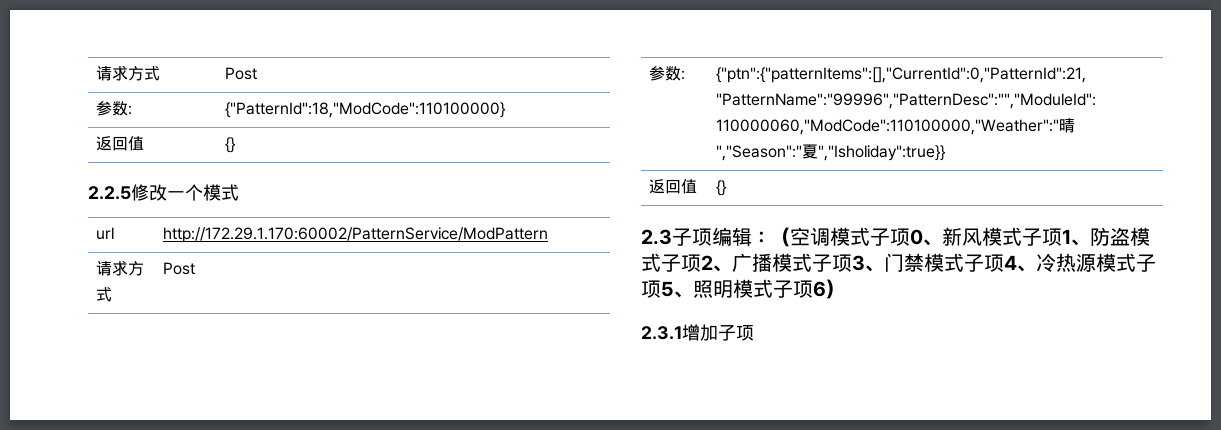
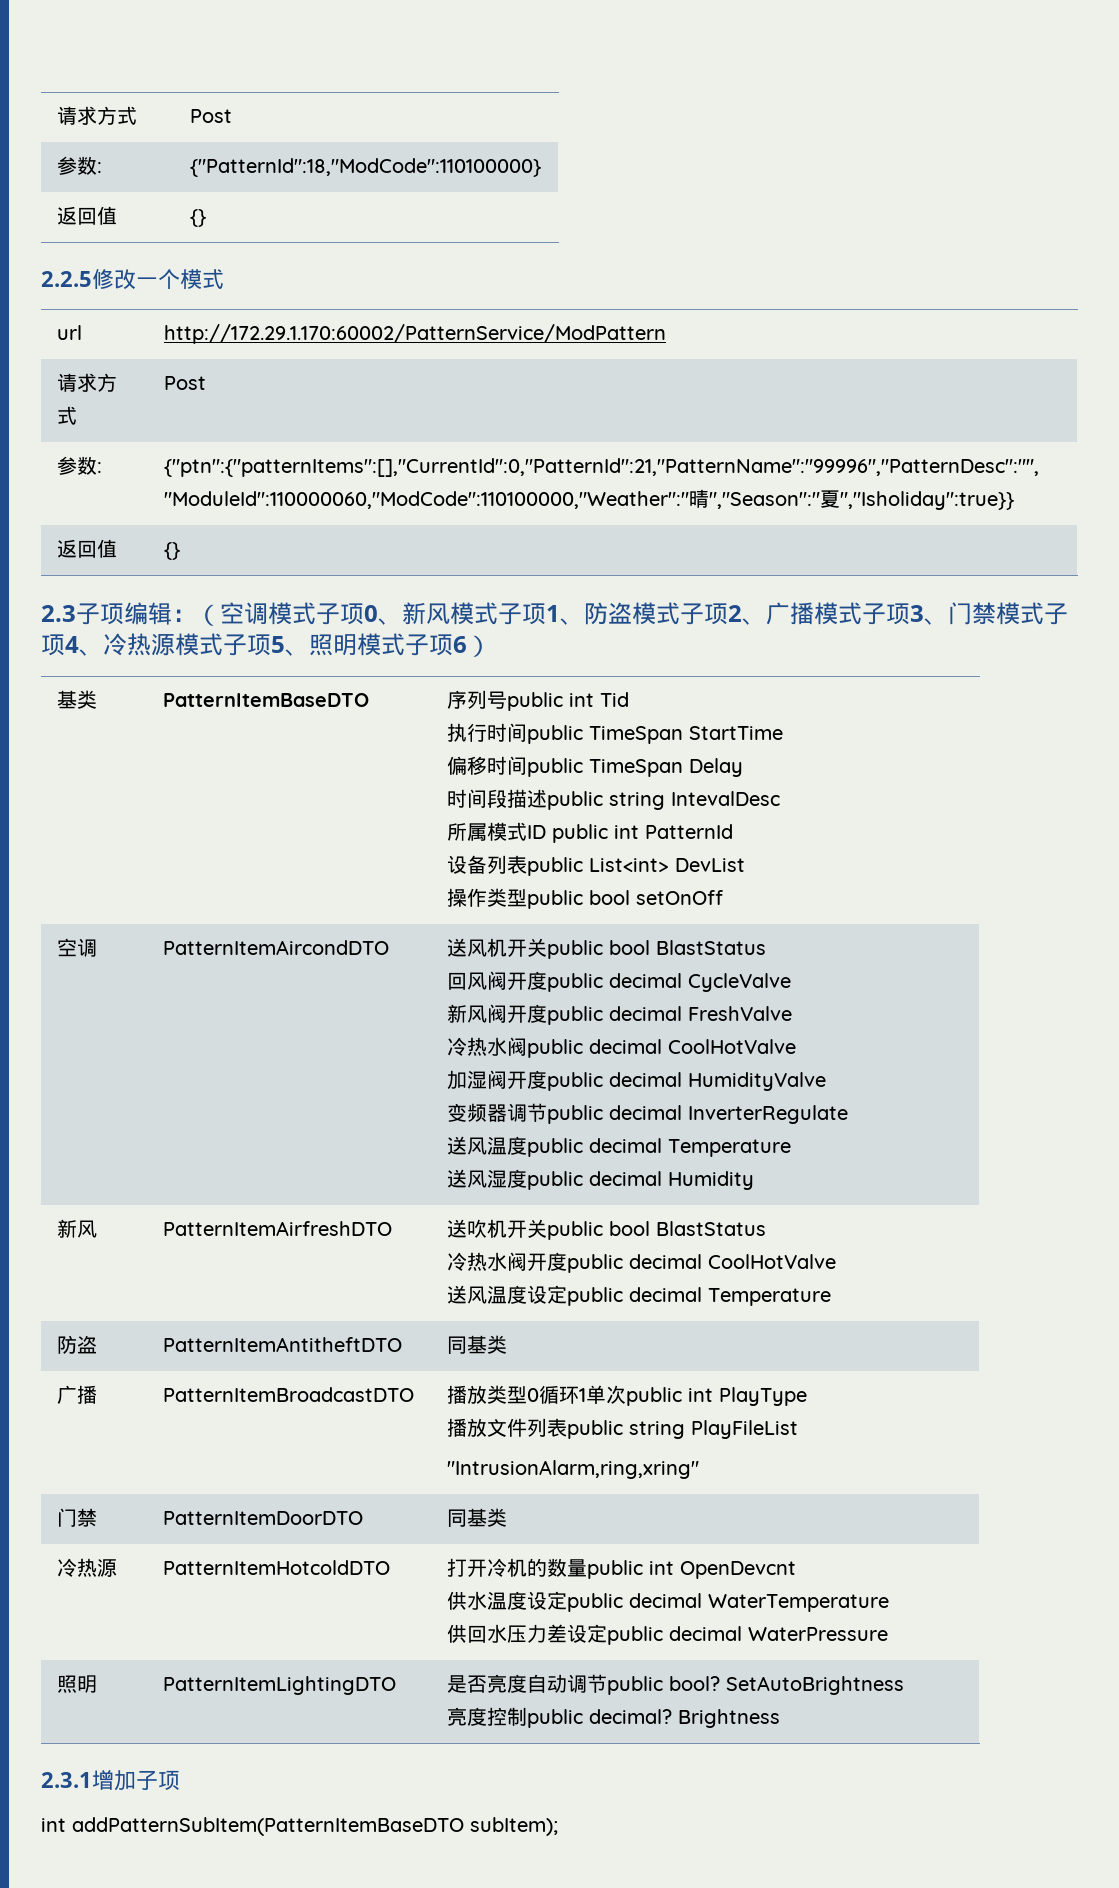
+ 基类 | PatternItemBaseDTO | 序列号public int Tid
+ 执行时间public TimeSpan StartTime
+ 偏移时间public TimeSpan Delay
+ 时间段描述public string IntevalDesc
+ 所属模式ID public int PatternId
+ 设备列表public List<int> DevList
+ 操作类型public bool setOnOff
+ 空调 | PatternItemAircondDTO | 送风机开关public bool BlastStatus
+ 回风阀开度public decimal CycleValve
+ 新风阀开度public decimal FreshValve
+ 冷热水阀public decimal CoolHotValve
+ 加湿阀开度public decimal HumidityValve
+ 变频器调节public decimal InverterRegulate
+ 送风温度public decimal Temperature
+ 送风湿度public decimal Humidity
+ 新风 | PatternItemAirfreshDTO | 送吹机开关public bool BlastStatus
+ 冷热水阀开度public decimal CoolHotValve
+ 送风温度设定public decimal Temperature
+ 防盗 | PatternItemAntitheftDTO | 同基类
+ 广播 | PatternItemBroadcastDTO | 播放类型0循环1单次public int PlayType
+ 播放文件列表public string PlayFileList
+ "IntrusionAlarm,ring,xring"
+ 门禁 | PatternItemDoorDTO | 同基类
+ 冷热源 | PatternItemHotcoldDTO | 打开冷机的数量public int OpenDevcnt
+ 供水温度设定public decimal WaterTemperature
+ 供回水压力差设定public decimal WaterPressure
+ 照明 | PatternItemLightingDTO | 是否亮度自动调节public bool? SetAutoBrightness
+ 亮度控制public decimal? Brightness
+ int addPatternSubItem(PatternItemBaseDTO subItem);

